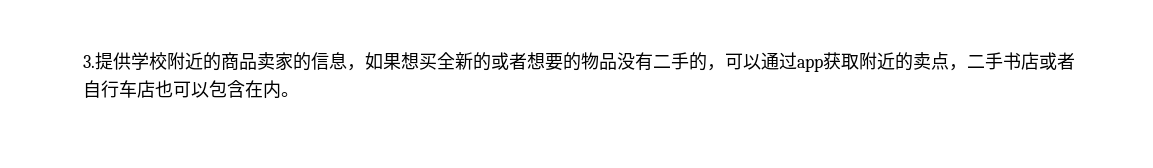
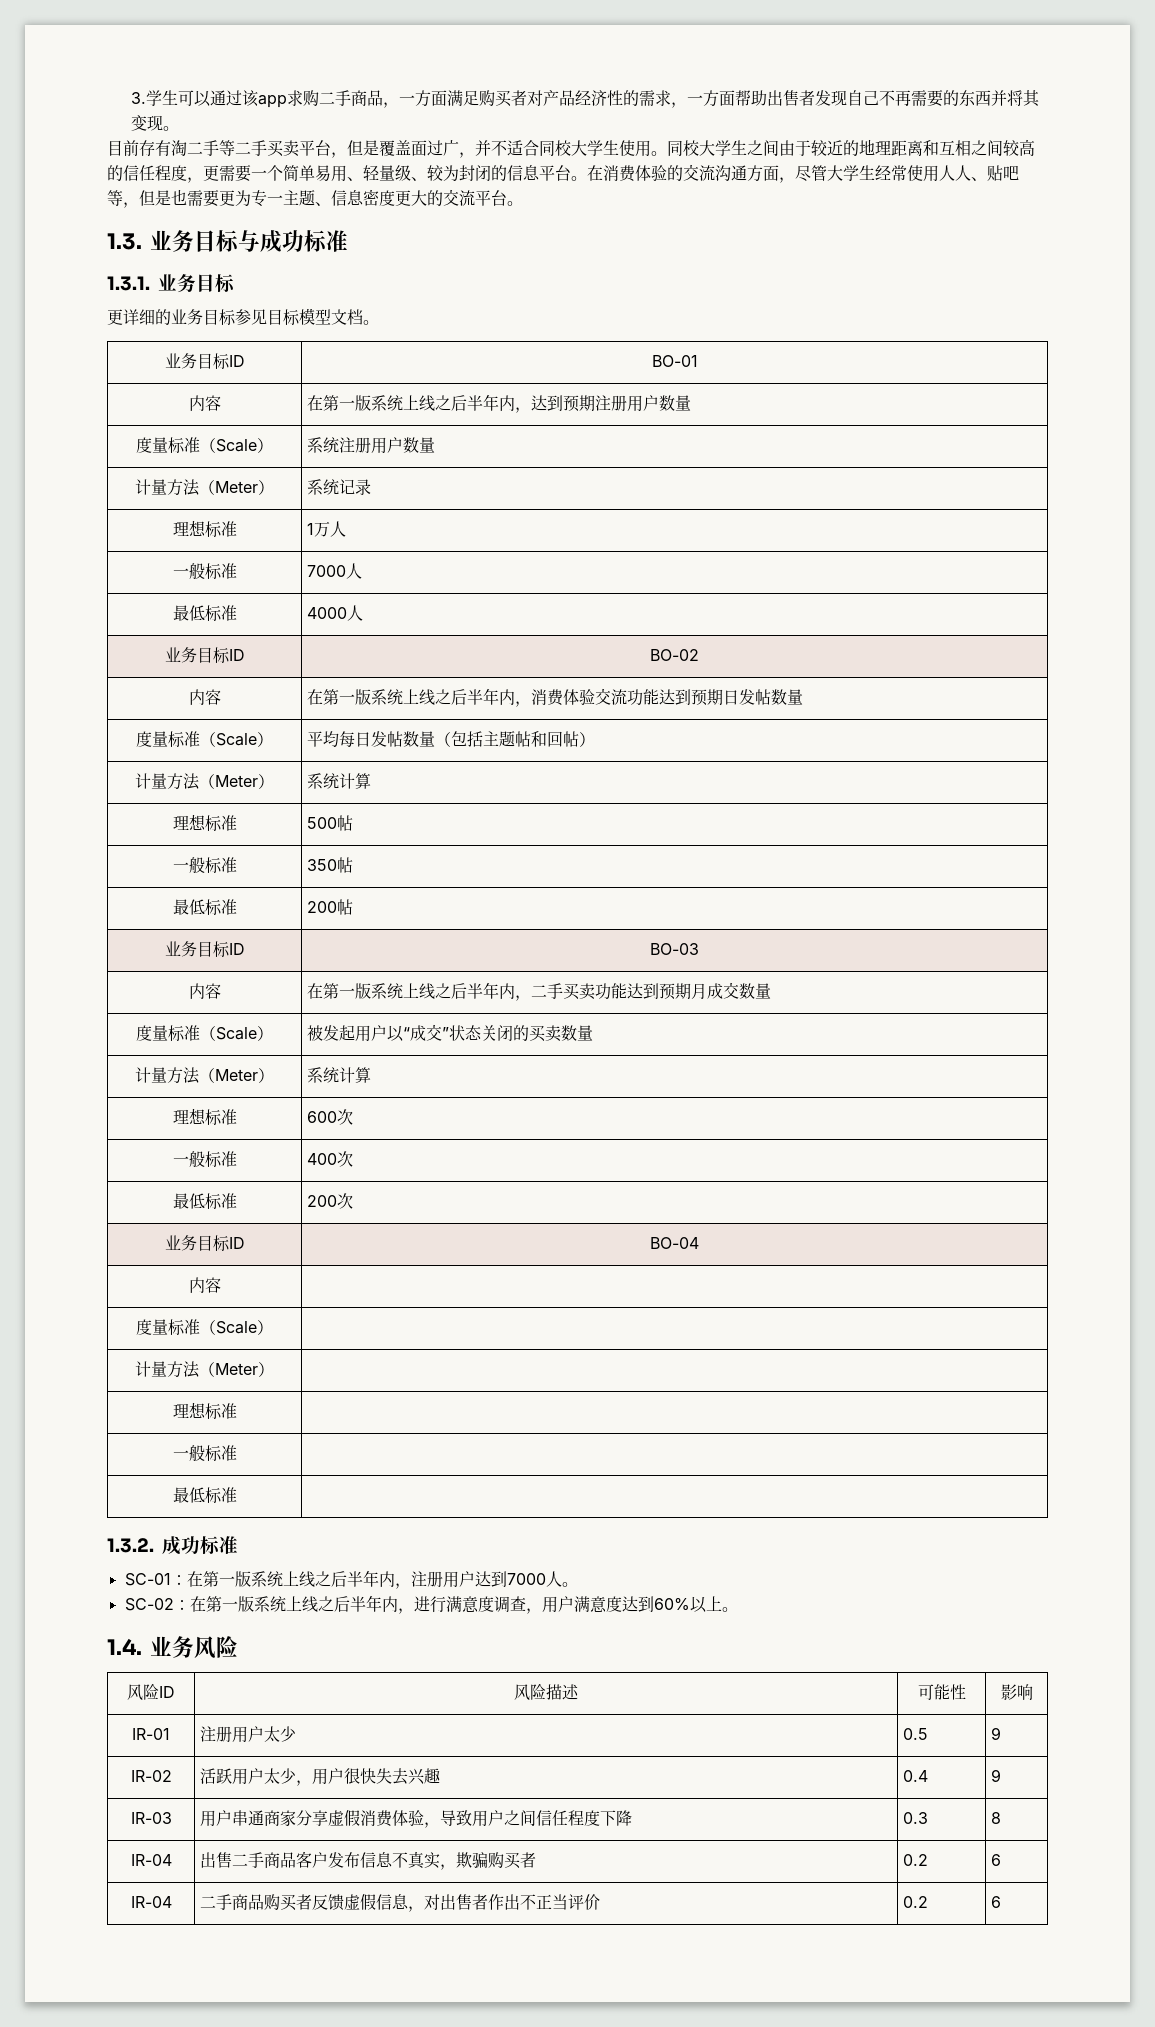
- 3.提供学校附近的商品卖家的信息，如果想买全新的或者想要的物品没有二手的，可以通过app获取附近的卖点，二手书店或者自行车店也可以包含在内。
+ 3.学生可以通过该app求购二手商品，一方面满足购买者对产品经济性的需求，一方面帮助出售者发现自己不再需要的东西并将其变现。
+ 目前存有淘二手等二手买卖平台，但是覆盖面过广，并不适合同校大学生使用。同校大学生之间由于较近的地理距离和互相之间较高的信任程度，更需要一个简单易用、轻量级、较为封闭的信息平台。在消费体验的交流沟通方面，尽管大学生经常使用人人、贴吧等，但是也需要更为专一主题、信息密度更大的交流平台。
+ 1.3.业务目标与成功标准
+ 1.3.1.业务目标
+ 更详细的业务目标参见目标模型文档。
+ 业务目标ID | BO-01
+ 内容 | 在第一版系统上线之后半年内，达到预期注册用户数量
+ 度量标准（Scale） | 系统注册用户数量
+ 计量方法（Meter） | 系统记录
+ 理想标准 | 1万人
+ 一般标准 | 7000人
+ 最低标准 | 4000人
+ 业务目标ID | BO-02
+ 内容 | 在第一版系统上线之后半年内，消费体验交流功能达到预期日发帖数量
+ 度量标准（Scale） | 平均每日发帖数量（包括主题帖和回帖）
+ 计量方法（Meter） | 系统计算
+ 理想标准 | 500帖
+ 一般标准 | 350帖
+ 最低标准 | 200帖
+ 业务目标ID | BO-03
+ 内容 | 在第一版系统上线之后半年内，二手买卖功能达到预期月成交数量
+ 度量标准（Scale） | 被发起用户以“成交”状态关闭的买卖数量
+ 计量方法（Meter） | 系统计算
+ 理想标准 | 600次
+ 一般标准 | 400次
+ 最低标准 | 200次
+ 业务目标ID | BO-04
+ 内容 |
+ 度量标准（Scale） |
+ 计量方法（Meter） |
+ 理想标准 |
+ 一般标准 |
+ 最低标准 |
+ 1.3.2.成功标准
+ SC-01：在第一版系统上线之后半年内，注册用户达到7000人。
+ SC-02：在第一版系统上线之后半年内，进行满意度调查，用户满意度达到60%以上。
+ 1.4.业务风险
+ 风险ID | 风险描述 | 可能性 | 影响
+ IR-01 | 注册用户太少 | 0.5 | 9
+ IR-02 | 活跃用户太少，用户很快失去兴趣 | 0.4 | 9
+ IR-03 | 用户串通商家分享虚假消费体验，导致用户之间信任程度下降 | 0.3 | 8
+ IR-04 | 出售二手商品客户发布信息不真实，欺骗购买者 | 0.2 | 6
+ IR-04 | 二手商品购买者反馈虚假信息，对出售者作出不正当评价 | 0.2 | 6

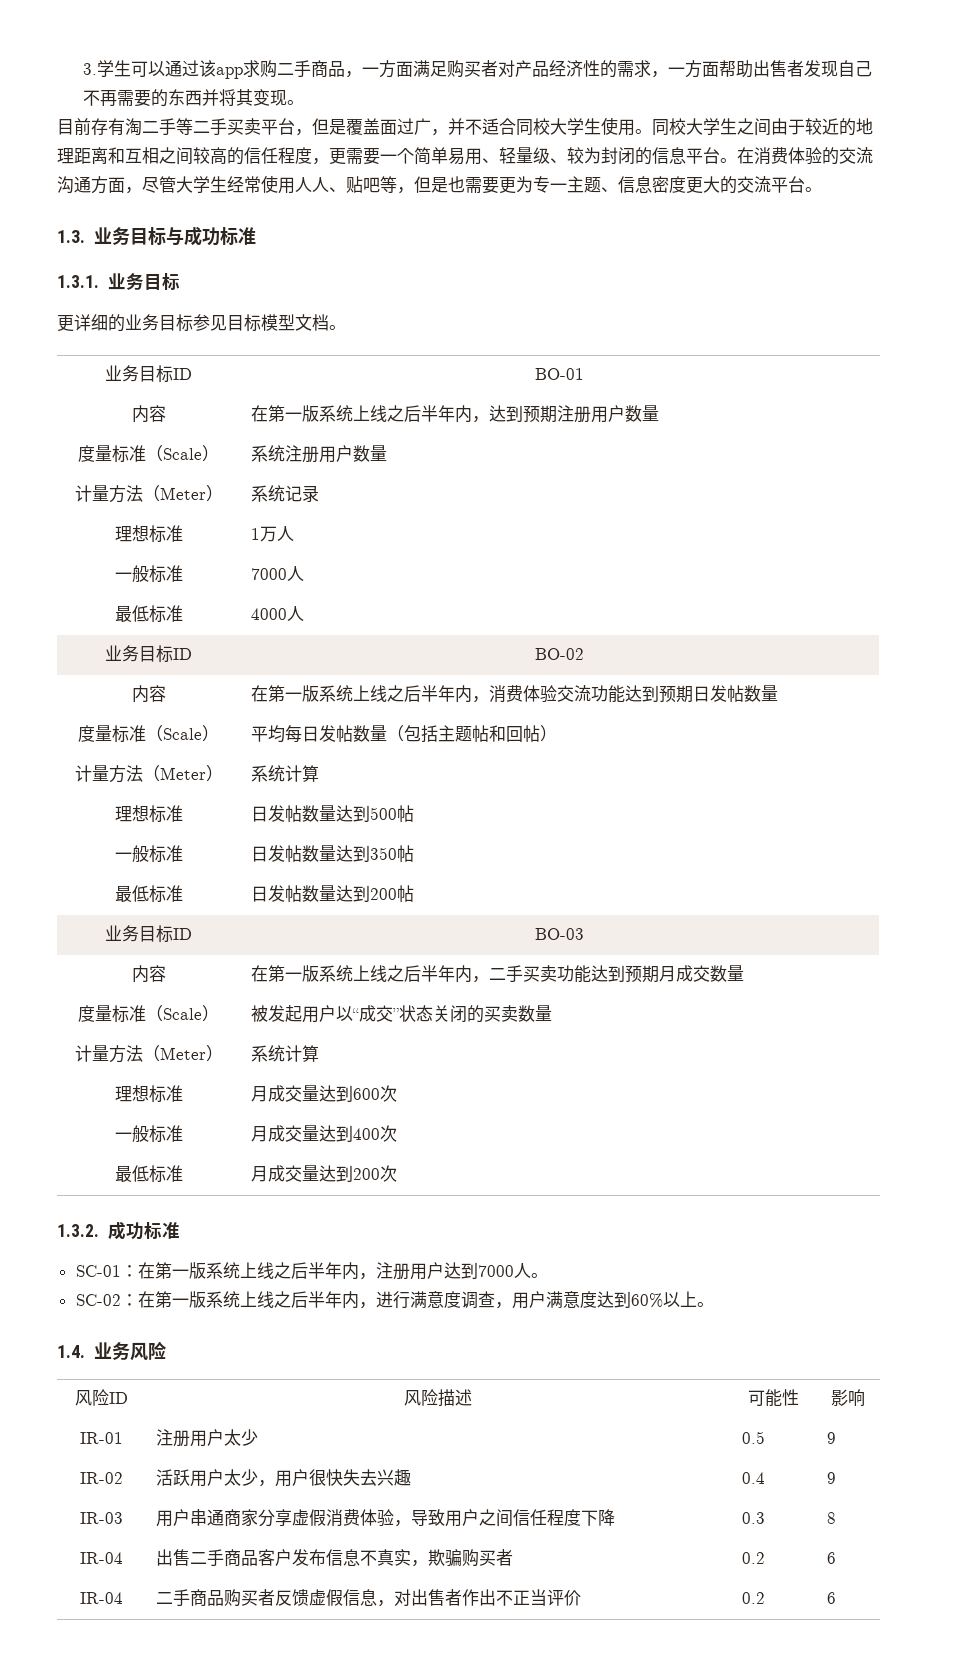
- 理想标准 | 500帖
+ 理想标准 | 日发帖数量达到500帖
- 一般标准 | 350帖
+ 一般标准 | 日发帖数量达到350帖
- 最低标准 | 200帖
+ 最低标准 | 日发帖数量达到200帖
- 理想标准 | 600次
+ 理想标准 | 月成交量达到600次
- 一般标准 | 400次
+ 一般标准 | 月成交量达到400次
- 最低标准 | 200次
+ 最低标准 | 月成交量达到200次
- 业务目标ID | BO-04
- 内容 |
- 度量标准（Scale） |
- 计量方法（Meter） |
- 理想标准 |
- 一般标准 |
- 最低标准 |

